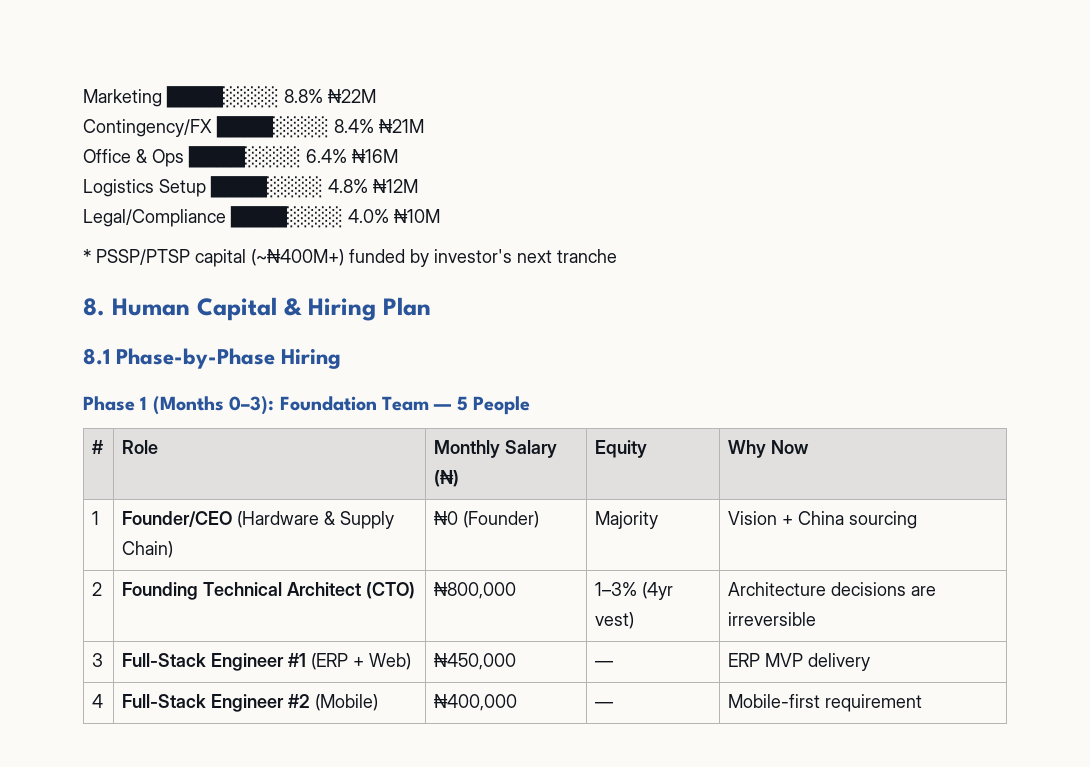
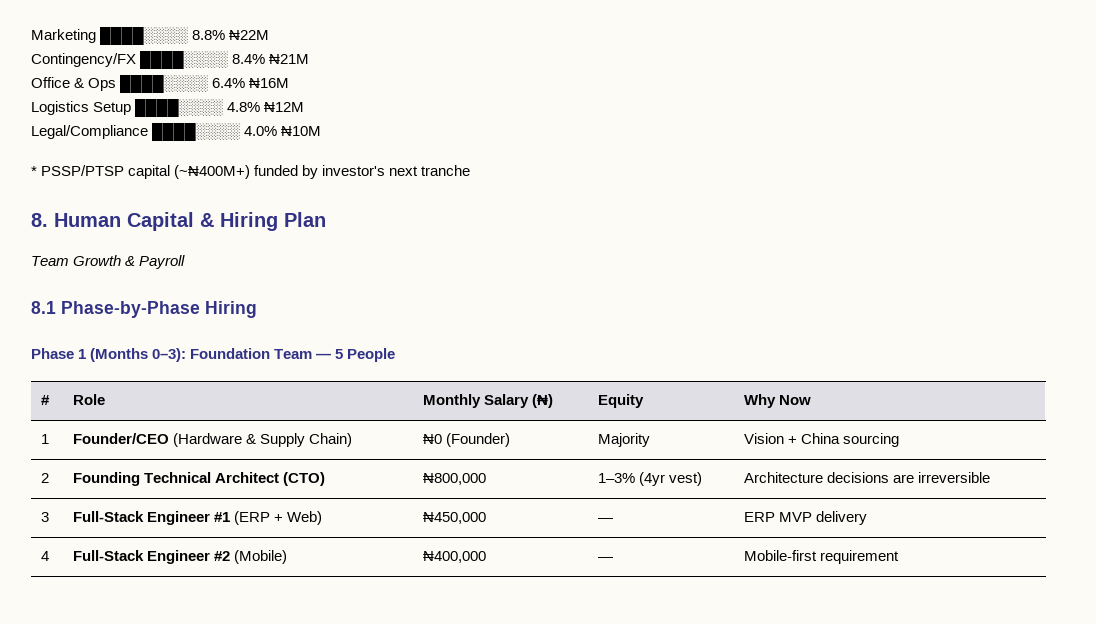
+ Team Growth & Payroll

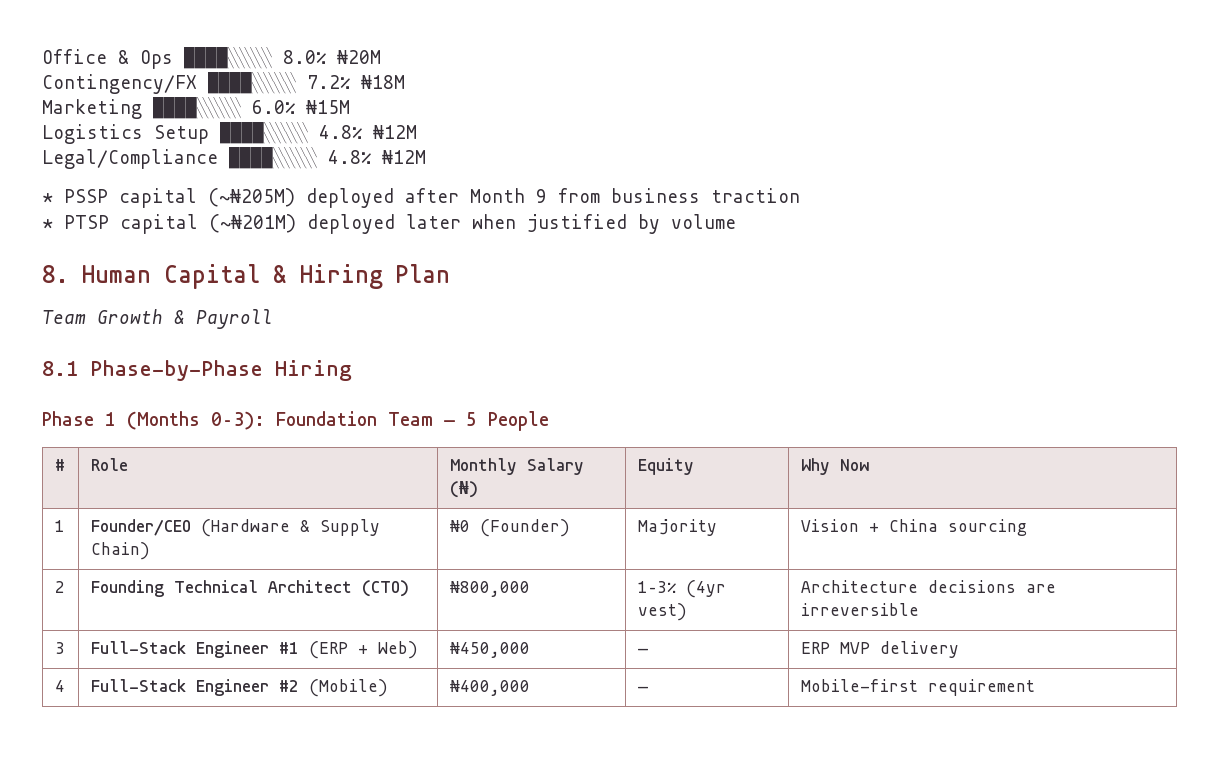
- Marketing ████░░░░ 8.8% ₦22M
- Contingency/FX ████░░░░ 8.4% ₦21M
- Office & Ops ████░░░░ 6.4% ₦16M
+ Office & Ops ████░░░░ 8.0% ₦20M
+ Contingency/FX ████░░░░ 7.2% ₦18M
+ Marketing ████░░░░ 6.0% ₦15M
- Legal/Compliance ████░░░░ 4.0% ₦10M
- * PSSP/PTSP capital (~₦400M+) funded by investor's next tranche
+ Legal/Compliance ████░░░░ 4.8% ₦12M
+ * PSSP capital (~₦205M) deployed after Month 9 from business traction
+ * PTSP capital (~₦201M) deployed later when justified by volume

